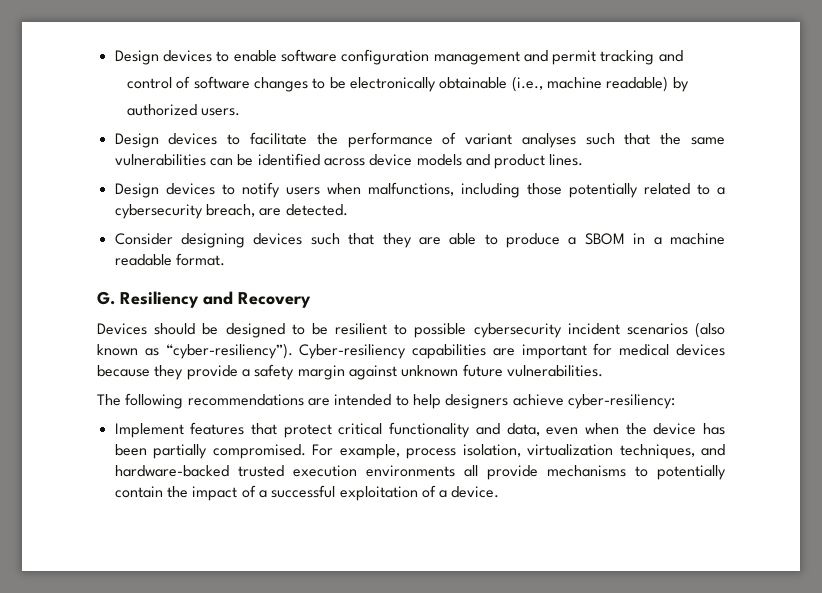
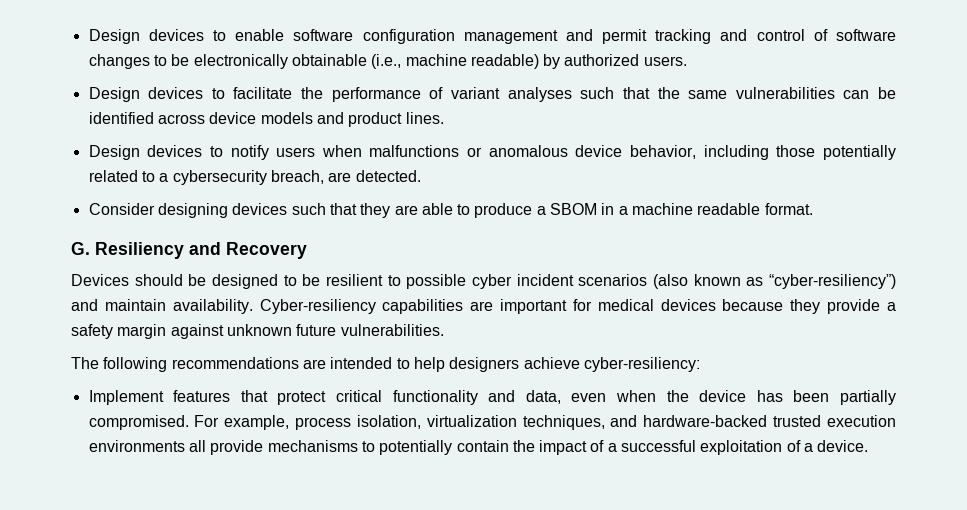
- Design devices to enable software configuration management and permit tracking and
- control of software changes to be electronically obtainable (i.e., machine readable) by
- authorized users.
+ Design devices to enable software configuration management and permit tracking and control of software changes to be electronically obtainable (i.e., machine readable) by authorized users.
- Design devices to notify users when malfunctions, including those potentially related to a cybersecurity breach, are detected.
+ Design devices to notify users when malfunctions or anomalous device behavior, including those potentially related to a cybersecurity breach, are detected.
- Devices should be designed to be resilient to possible cybersecurity incident scenarios (also known as “cyber-resiliency”).
+ Devices should be designed to be resilient to possible cyber incident scenarios (also known as “cyber-resiliency”) and maintain availability.

